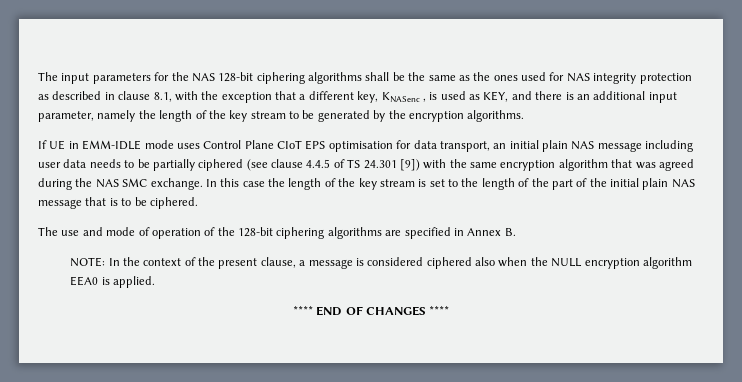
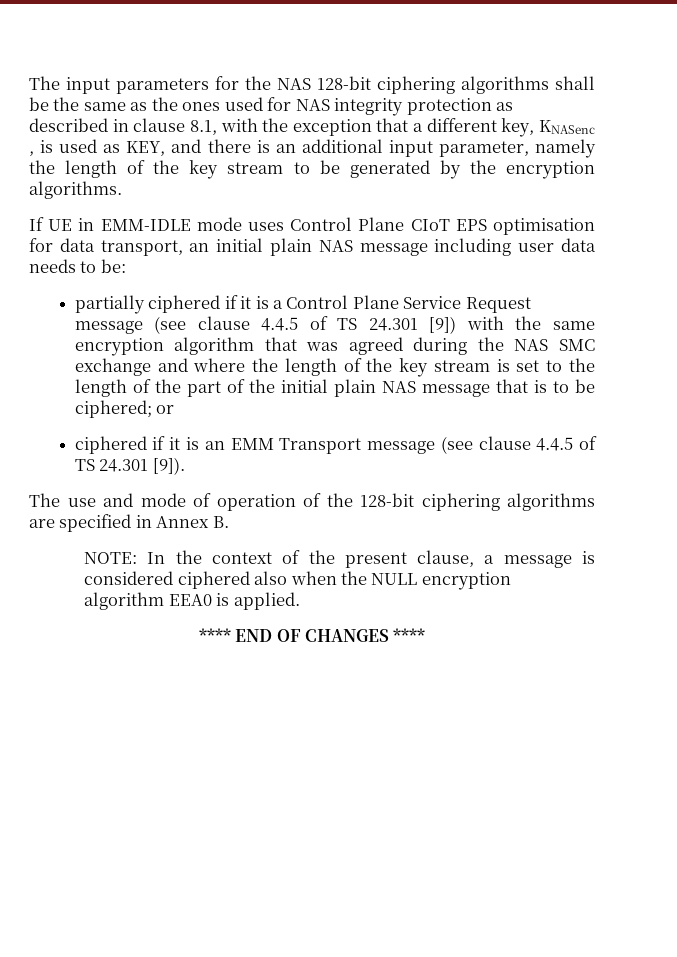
- If UE in EMM-IDLE mode uses Control Plane CIoT EPS optimisation for data transport, an initial plain NAS message including user data needs to be partially ciphered (see clause 4.4.5 of TS 24.301 [9]) with the same encryption algorithm that was agreed during the NAS SMC exchange. In this case the length of the key stream is set to the length of the part of the initial plain NAS message that is to be ciphered.
+ If UE in EMM-IDLE mode uses Control Plane CIoT EPS optimisation for data transport, an initial plain NAS message including user data needs to be:
+ partially ciphered if it is a Control Plane Service Request message (see clause 4.4.5 of TS 24.301 [9]) with the same encryption algorithm that was agreed during the NAS SMC exchange and where the length of the key stream is set to the length of the part of the initial plain NAS message that is to be ciphered; or
+ ciphered if it is an EMM Transport message (see clause 4.4.5 of TS 24.301 [9]).

